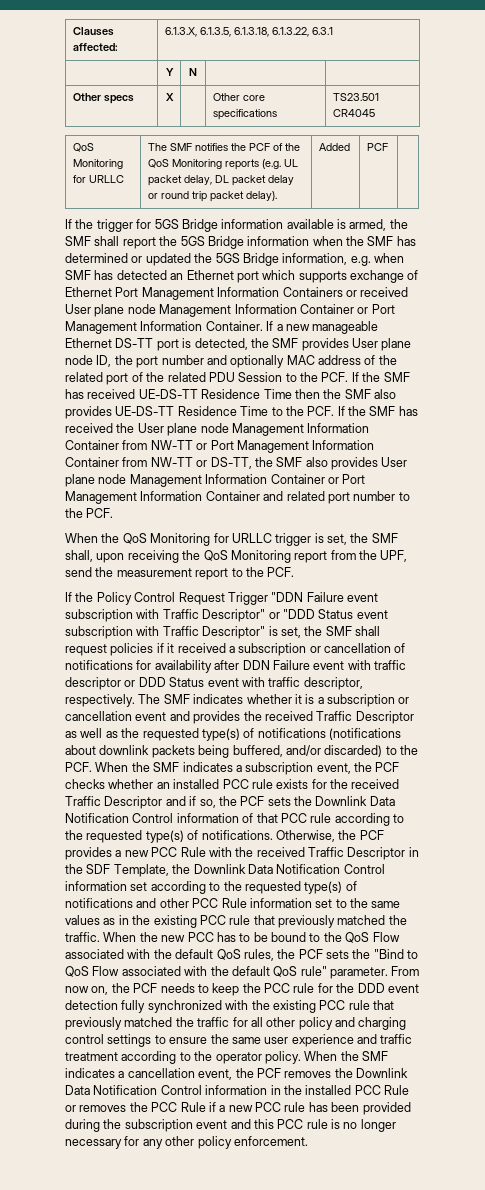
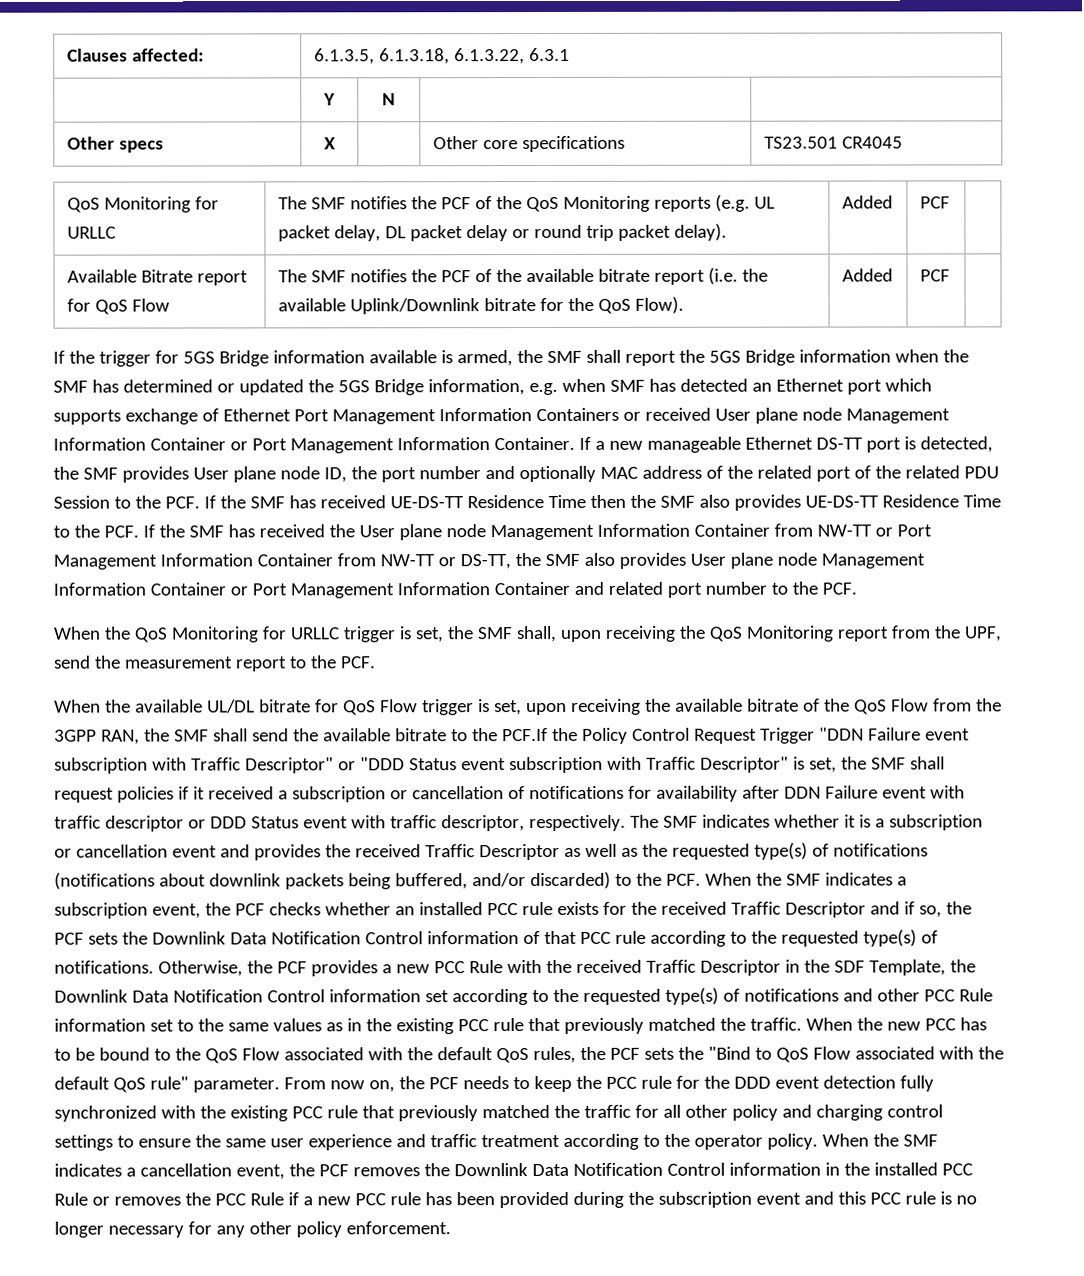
- Clauses affected: | 6.1.3.X, 6.1.3.5, 6.1.3.18, 6.1.3.22, 6.3.1
+ Clauses affected: | 6.1.3.5, 6.1.3.18, 6.1.3.22, 6.3.1
+ Available Bitrate report for QoS Flow | The SMF notifies the PCF of the available bitrate report (i.e. the available Uplink/Downlink bitrate for the QoS Flow). | Added | PCF |
- If the Policy Control Request Trigger "DDN Failure event subscription with Traffic Descriptor" or "DDD Status event subscription with Traffic Descriptor" is set, the SMF shall request policies if it received a subscription or cancellation of notifications for availability after DDN Failure event with traffic descriptor or DDD Status event with traffic descriptor, respectively.
+ When the available UL/DL bitrate for QoS Flow trigger is set, upon receiving the available bitrate of the QoS Flow from the 3GPP RAN, the SMF shall send the available bitrate to the PCF.If the Policy Control Request Trigger "DDN Failure event subscription with Traffic Descriptor" or "DDD Status event subscription with Traffic Descriptor" is set, the SMF shall request policies if it received a subscription or cancellation of notifications for availability after DDN Failure event with traffic descriptor or DDD Status event with traffic descriptor, respectively.

